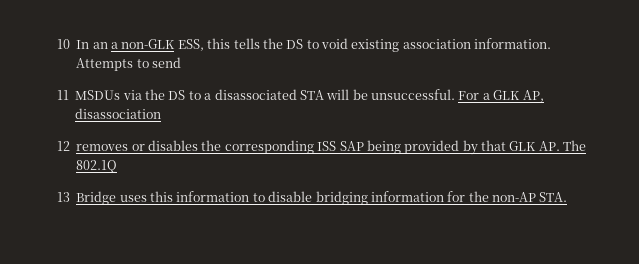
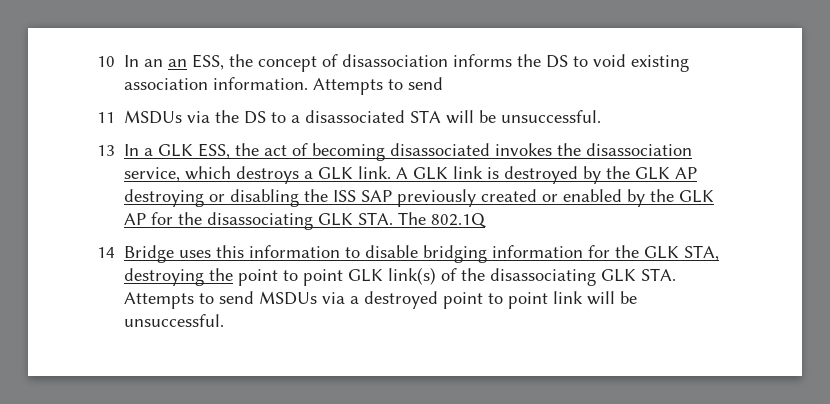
- 10 In an a non-GLK ESS, this tells the DS to void existing association information.
+ 10 In an an ESS, the concept of disassociation informs the DS to void existing association information.
- 11 MSDUs via the DS to a disassociated STA will be unsuccessful. For a GLK AP, disassociation
- 12 removes or disables the corresponding ISS SAP being provided by that GLK AP. The 802.1Q
+ 11 MSDUs via the DS to a disassociated STA will be unsuccessful.
+ 13 In a GLK ESS, the act of becoming disassociated invokes the disassociation service, which destroys a GLK link. A GLK link is destroyed by the GLK AP destroying or disabling the ISS SAP previously created or enabled by the GLK AP for the disassociating GLK STA. The 802.1Q
- 13 Bridge uses this information to disable bridging information for the non-AP STA.
+ 14 Bridge uses this information to disable bridging information for the GLK STA, destroying the point to point GLK link(s) of the disassociating GLK STA. Attempts to send MSDUs via a destroyed point to point link will be unsuccessful.

